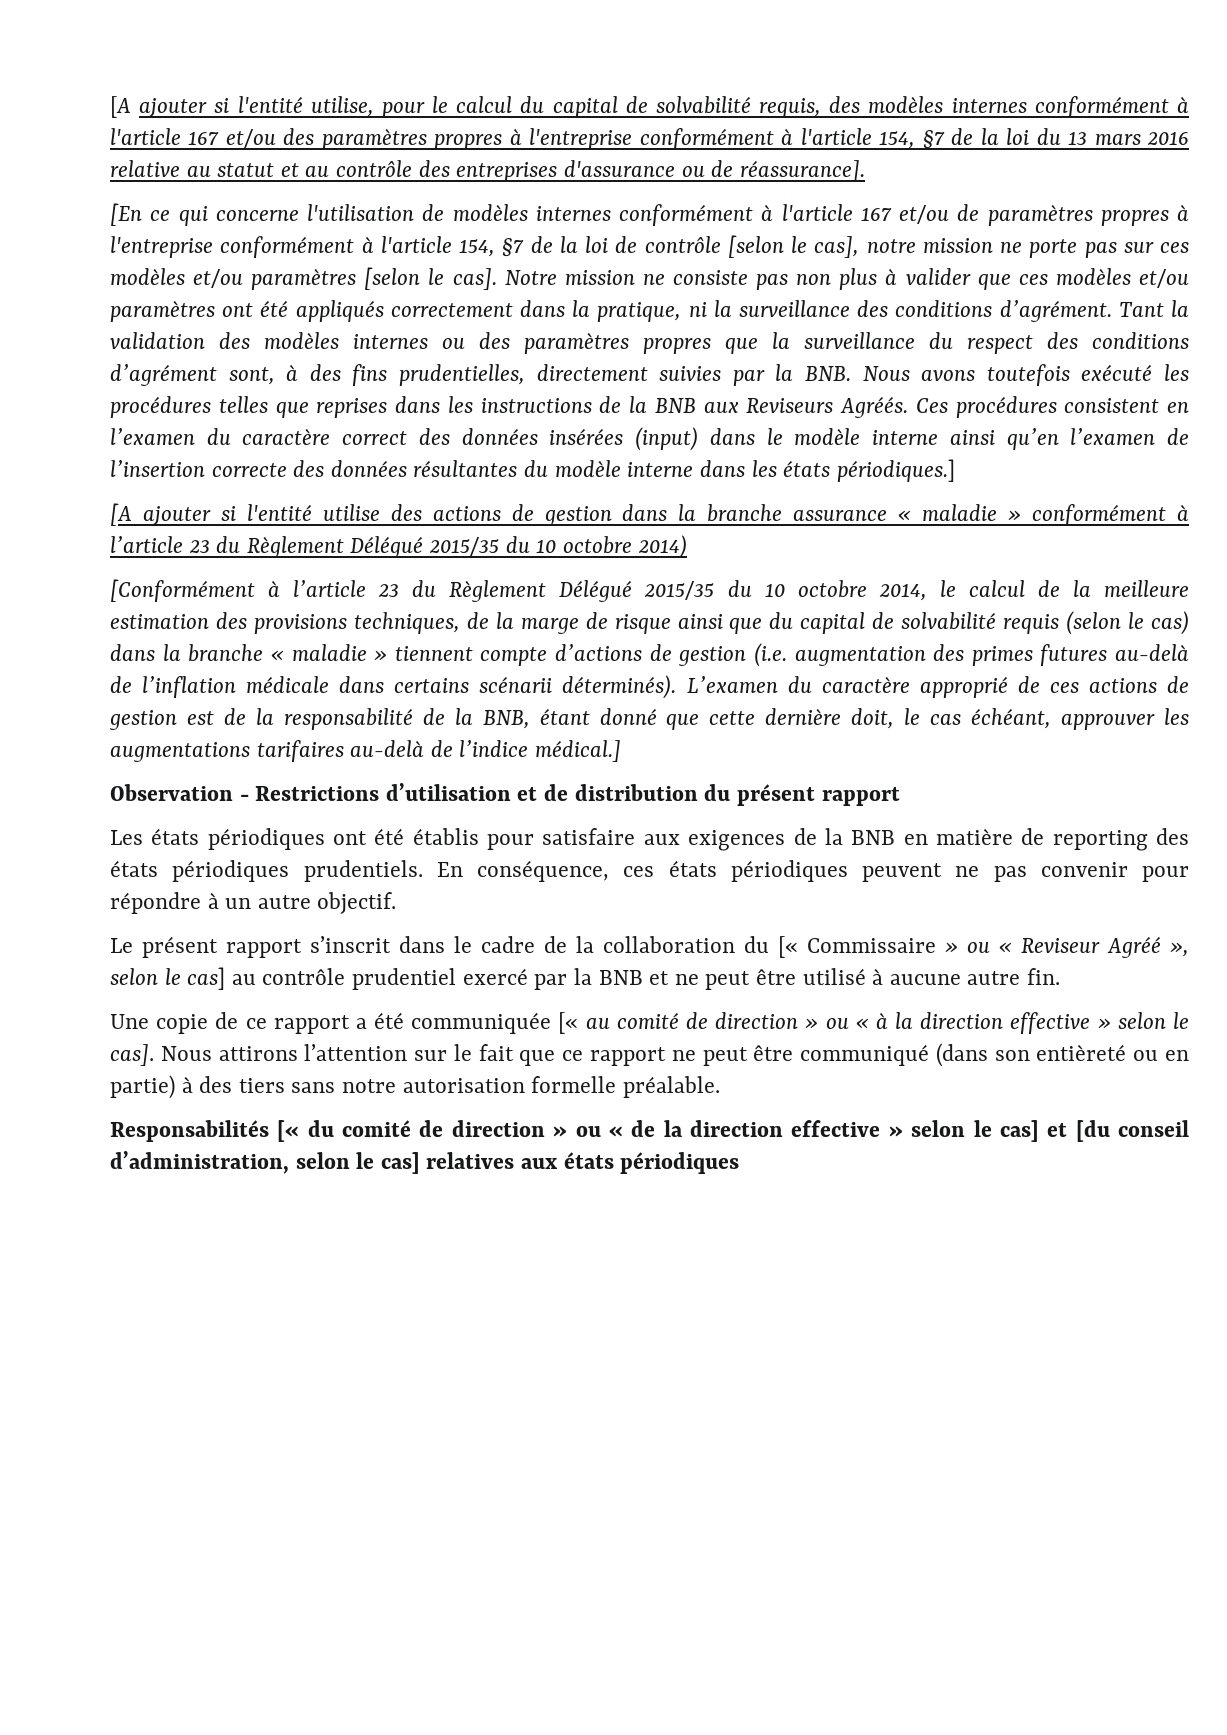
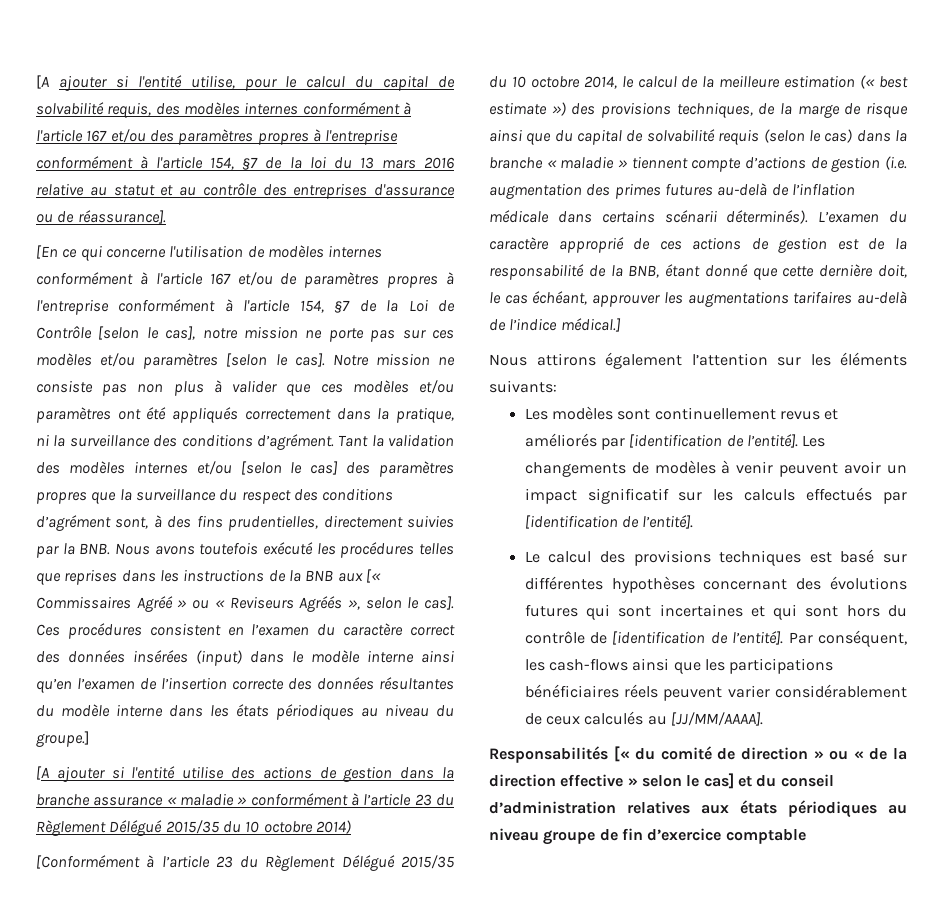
- [En ce qui concerne l'utilisation de modèles internes conformément à l'article 167 et/ou de paramètres propres à l'entreprise conformément à l'article 154, §7 de la loi de contrôle [selon le cas], notre mission ne porte pas sur ces modèles et/ou paramètres [selon le cas].
+ [En ce qui concerne l'utilisation de modèles internes conformément à l'article 167 et/ou de paramètres propres à l'entreprise conformément à l'article 154, §7 de la Loi de Contrôle [selon le cas], notre mission ne porte pas sur ces modèles et/ou paramètres [selon le cas].
- Tant la validation des modèles internes ou des paramètres propres que la surveillance du respect des conditions d’agrément sont, à des fins prudentielles, directement suivies par la BNB. Nous avons toutefois exécuté les procédures telles que reprises dans les instructions de la BNB aux Reviseurs Agréés.
+ Tant la validation des modèles internes et/ou [selon le cas] des paramètres propres que la surveillance du respect des conditions d’agrément sont, à des fins prudentielles, directement suivies par la BNB. Nous avons toutefois exécuté les procédures telles que reprises dans les instructions de la BNB aux [« Commissaires Agréé » ou « Reviseurs Agréés », selon le cas].
- Ces procédures consistent en l’examen du caractère correct des données insérées (input) dans le modèle interne ainsi qu’en l’examen de l’insertion correcte des données résultantes du modèle interne dans les états périodiques.]
+ Ces procédures consistent en l’examen du caractère correct des données insérées (input) dans le modèle interne ainsi qu’en l’examen de l’insertion correcte des données résultantes du modèle interne dans les états périodiques au niveau du groupe.]
- [Conformément à l’article 23 du Règlement Délégué 2015/35 du 10 octobre 2014, le calcul de la meilleure estimation des provisions techniques, de la marge de risque ainsi que du capital de solvabilité requis (selon le cas) dans la branche « maladie » tiennent compte d’actions de gestion (i.e. augmentation des primes futures au-delà de l’inflation médicale dans certains scénarii déterminés).
+ [Conformément à l’article 23 du Règlement Délégué 2015/35 du 10 octobre 2014, le calcul de la meilleure estimation (« best estimate ») des provisions techniques, de la marge de risque ainsi que du capital de solvabilité requis (selon le cas) dans la branche « maladie » tiennent compte d’actions de gestion (i.e. augmentation des primes futures au-delà de l’inflation médicale dans certains scénarii déterminés).
- Observation - Restrictions d’utilisation et de distribution du présent rapport
- Les états périodiques ont été établis pour satisfaire aux exigences de la BNB en matière de reporting des états périodiques prudentiels. En conséquence, ces états périodiques peuvent ne pas convenir pour répondre à un autre objectif.
- Le présent rapport s’inscrit dans le cadre de la collaboration du [« Commissaire » ou « Reviseur Agréé », selon le cas] au contrôle prudentiel exercé par la BNB et ne peut être utilisé à aucune autre fin.
- Une copie de ce rapport a été communiquée [« au comité de direction » ou « à la direction effective » selon le cas]. Nous attirons l’attention sur le fait que ce rapport ne peut être communiqué (dans son entièreté ou en partie) à des tiers sans notre autorisation formelle préalable.
+ Nous attirons également l’attention sur les éléments suivants:
+ Les modèles sont continuellement revus et améliorés par [identification de l’entité]. Les changements de modèles à venir peuvent avoir un impact significatif sur les calculs effectués par [identification de l’entité].
+ Le calcul des provisions techniques est basé sur différentes hypothèses concernant des évolutions futures qui sont incertaines et qui sont hors du contrôle de [identification de l’entité]. Par conséquent, les cash-flows ainsi que les participations bénéficiaires réels peuvent varier considérablement de ceux calculés au [JJ/MM/AAAA].
- Responsabilités [« du comité de direction » ou « de la direction effective » selon le cas] et [du conseil d’administration, selon le cas] relatives aux états périodiques
+ Responsabilités [« du comité de direction » ou « de la direction effective » selon le cas] et du conseil d’administration relatives aux états périodiques au niveau groupe de fin d’exercice comptable

